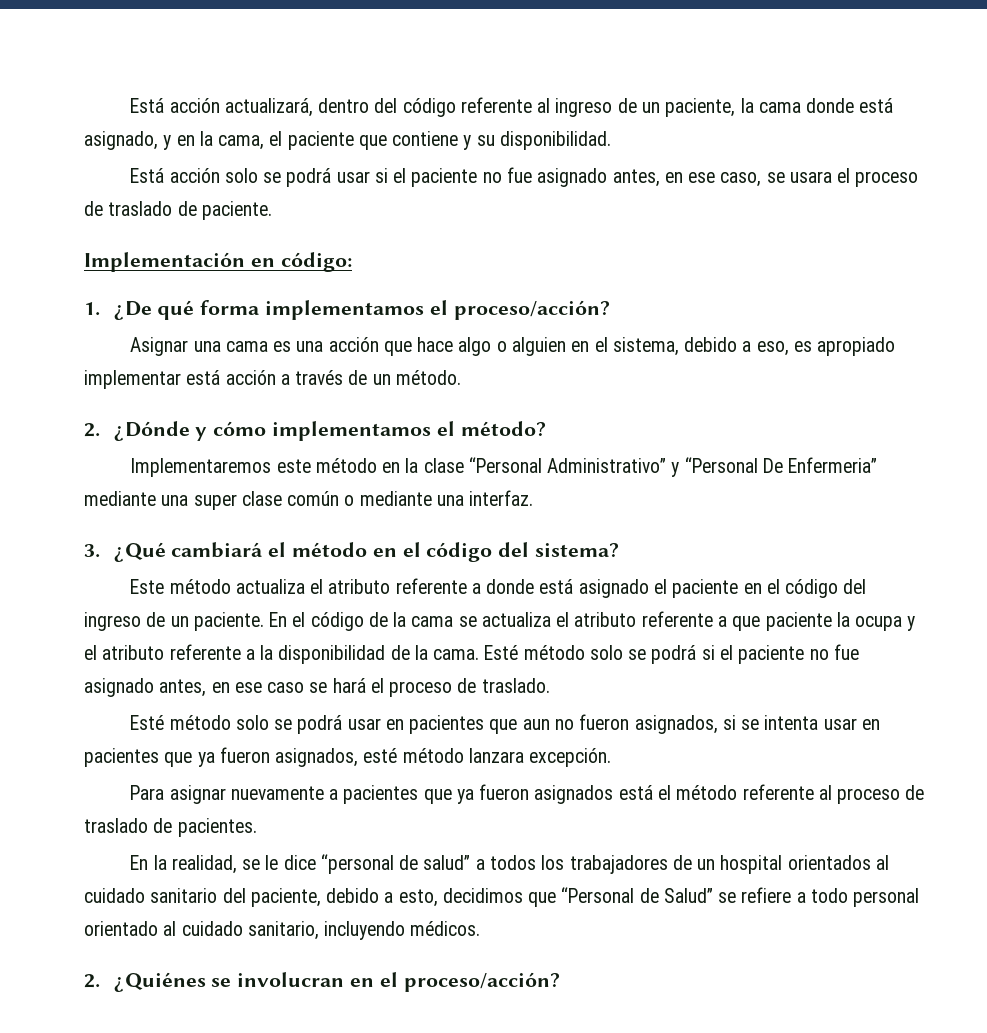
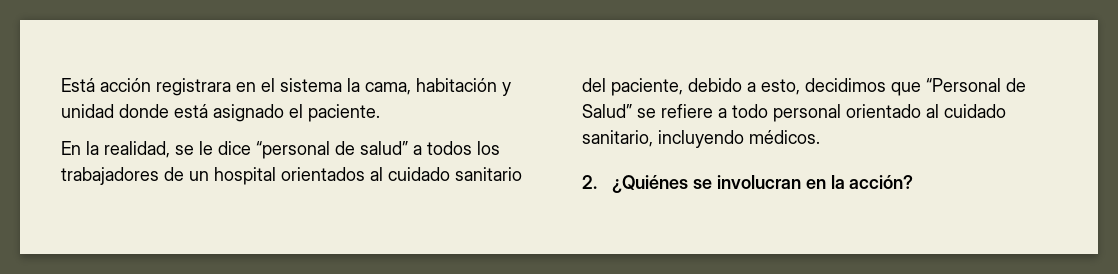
- Está acción actualizará, dentro del código referente al ingreso de un paciente, la cama donde está asignado, y en la cama, el paciente que contiene y su disponibilidad.
- Está acción solo se podrá usar si el paciente no fue asignado antes, en ese caso, se usara el proceso de traslado de paciente.
- Implementación en código:
- 1. ¿De qué forma implementamos el proceso/acción?
- Asignar una cama es una acción que hace algo o alguien en el sistema, debido a eso, es apropiado implementar está acción a través de un método.
- 2. ¿Dónde y cómo implementamos el método?
- Implementaremos este método en la clase “Personal Administrativo” y “Personal De Enfermeria” mediante una super clase común o mediante una interfaz.
- 3. ¿Qué cambiará el método en el código del sistema?
- Este método actualiza el atributo referente a donde está asignado el paciente en el código del ingreso de un paciente. En el código de la cama se actualiza el atributo referente a que paciente la ocupa y el atributo referente a la disponibilidad de la cama. Esté método solo se podrá si el paciente no fue asignado antes, en ese caso se hará el proceso de traslado.
- Esté método solo se podrá usar en pacientes que aun no fueron asignados, si se intenta usar en pacientes que ya fueron asignados, esté método lanzara excepción.
- Para asignar nuevamente a pacientes que ya fueron asignados está el método referente al proceso de traslado de pacientes.
+ Está acción registrara en el sistema la cama, habitación y unidad donde está asignado el paciente.
- 2. ¿Quiénes se involucran en el proceso/acción?
+ 2. ¿Quiénes se involucran en la acción?

